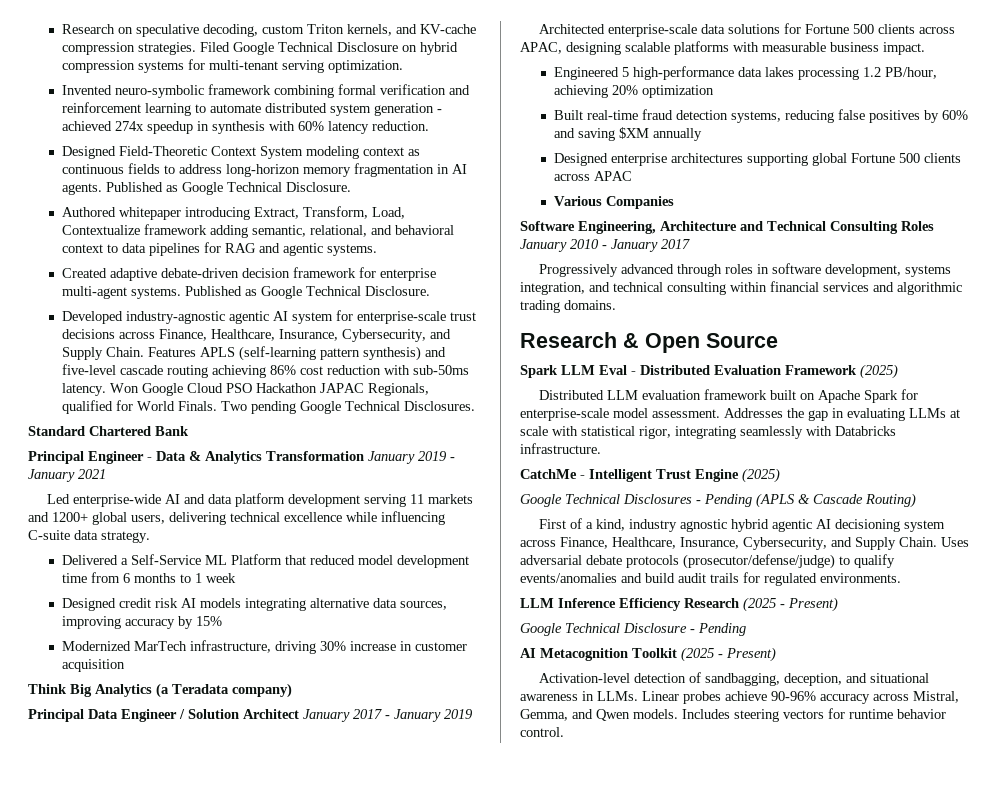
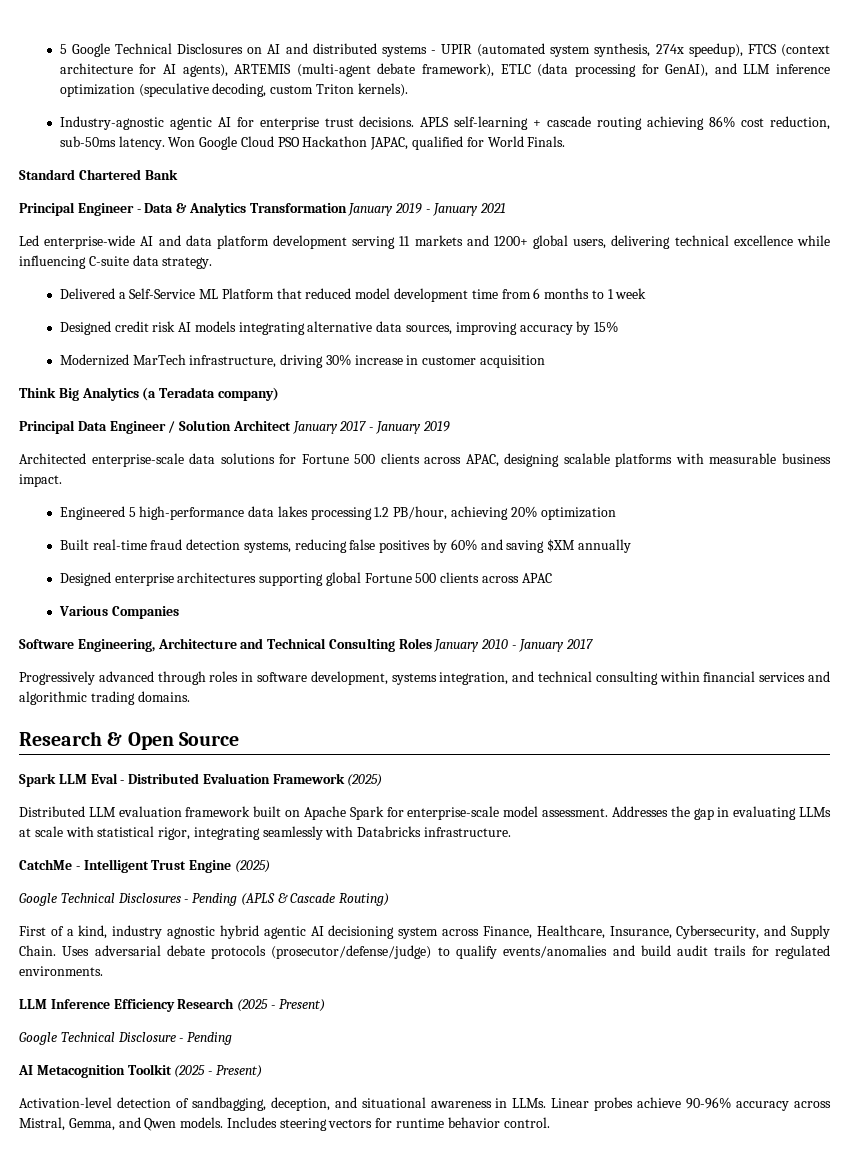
- Research on speculative decoding, custom Triton kernels, and KV-cache compression strategies. Filed Google Technical Disclosure on hybrid compression systems for multi-tenant serving optimization.
- Invented neuro-symbolic framework combining formal verification and reinforcement learning to automate distributed system generation - achieved 274x speedup in synthesis with 60% latency reduction.
- Designed Field-Theoretic Context System modeling context as continuous fields to address long-horizon memory fragmentation in AI agents. Published as Google Technical Disclosure.
- Authored whitepaper introducing Extract, Transform, Load, Contextualize framework adding semantic, relational, and behavioral context to data pipelines for RAG and agentic systems.
- Created adaptive debate-driven decision framework for enterprise multi-agent systems. Published as Google Technical Disclosure.
- Developed industry-agnostic agentic AI system for enterprise-scale trust decisions across Finance, Healthcare, Insurance, Cybersecurity, and Supply Chain. Features APLS (self-learning pattern synthesis) and five-level cascade routing achieving 86% cost reduction with sub-50ms latency.
+ 5 Google Technical Disclosures on AI and distributed systems - UPIR (automated system synthesis, 274x speedup), FTCS (context architecture for AI agents), ARTEMIS (multi-agent debate framework), ETLC (data processing for GenAI), and LLM inference optimization (speculative decoding, custom Triton kernels).
+ Industry-agnostic agentic AI for enterprise trust decisions. APLS self-learning + cascade routing achieving 86% cost reduction, sub-50ms latency.
- Won Google Cloud PSO Hackathon JAPAC Regionals, qualified for World Finals. Two pending Google Technical Disclosures.
+ Won Google Cloud PSO Hackathon JAPAC, qualified for World Finals.

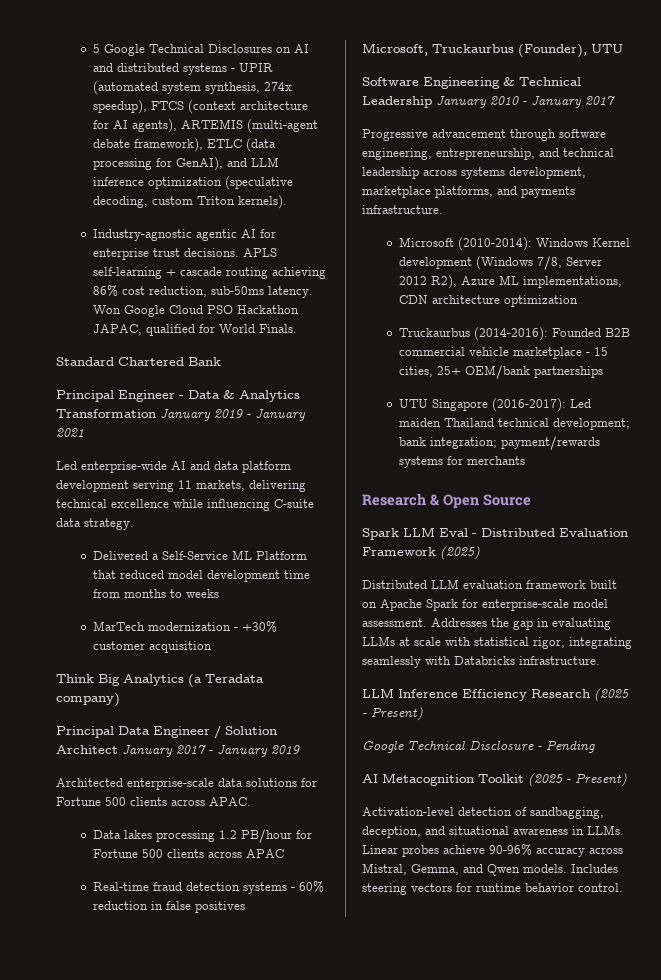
- Led enterprise-wide AI and data platform development serving 11 markets and 1200+ global users, delivering technical excellence while influencing C-suite data strategy.
+ Led enterprise-wide AI and data platform development serving 11 markets, delivering technical excellence while influencing C-suite data strategy.
- Delivered a Self-Service ML Platform that reduced model development time from 6 months to 1 week
- Designed credit risk AI models integrating alternative data sources, improving accuracy by 15%
- Modernized MarTech infrastructure, driving 30% increase in customer acquisition
+ Delivered a Self-Service ML Platform that reduced model development time from months to weeks
+ MarTech modernization - +30% customer acquisition
- Architected enterprise-scale data solutions for Fortune 500 clients across APAC, designing scalable platforms with measurable business impact.
- Engineered 5 high-performance data lakes processing 1.2 PB/hour, achieving 20% optimization
- Built real-time fraud detection systems, reducing false positives by 60% and saving $XM annually
- Designed enterprise architectures supporting global Fortune 500 clients across APAC
+ Architected enterprise-scale data solutions for Fortune 500 clients across APAC.
+ Data lakes processing 1.2 PB/hour for Fortune 500 clients across APAC
- Various Companies
- Software Engineering, Architecture and Technical Consulting Roles January 2010 - January 2017
+ Real-time fraud detection systems - 60% reduction in false positives
+ Microsoft, Truckaurbus (Founder), UTU
+ Software Engineering & Technical Leadership January 2010 - January 2017
- Progressively advanced through roles in software development, systems integration, and technical consulting within financial services and algorithmic trading domains.
+ Progressive advancement through software engineering, entrepreneurship, and technical leadership across systems development, marketplace platforms, and payments infrastructure.
+ Microsoft (2010-2014): Windows Kernel development (Windows 7/8, Server 2012 R2), Azure ML implementations, CDN architecture optimization
+ Truckaurbus (2014-2016): Founded B2B commercial vehicle marketplace - 15 cities, 25+ OEM/bank partnerships
+ UTU Singapore (2016-2017): Led maiden Thailand technical development; bank integration; payment/rewards systems for merchants
- CatchMe - Intelligent Trust Engine (2025)
- Google Technical Disclosures - Pending (APLS & Cascade Routing)
- First of a kind, industry agnostic hybrid agentic AI decisioning system across Finance, Healthcare, Insurance, Cybersecurity, and Supply Chain. Uses adversarial debate protocols (prosecutor/defense/judge) to qualify events/anomalies and build audit trails for regulated environments.

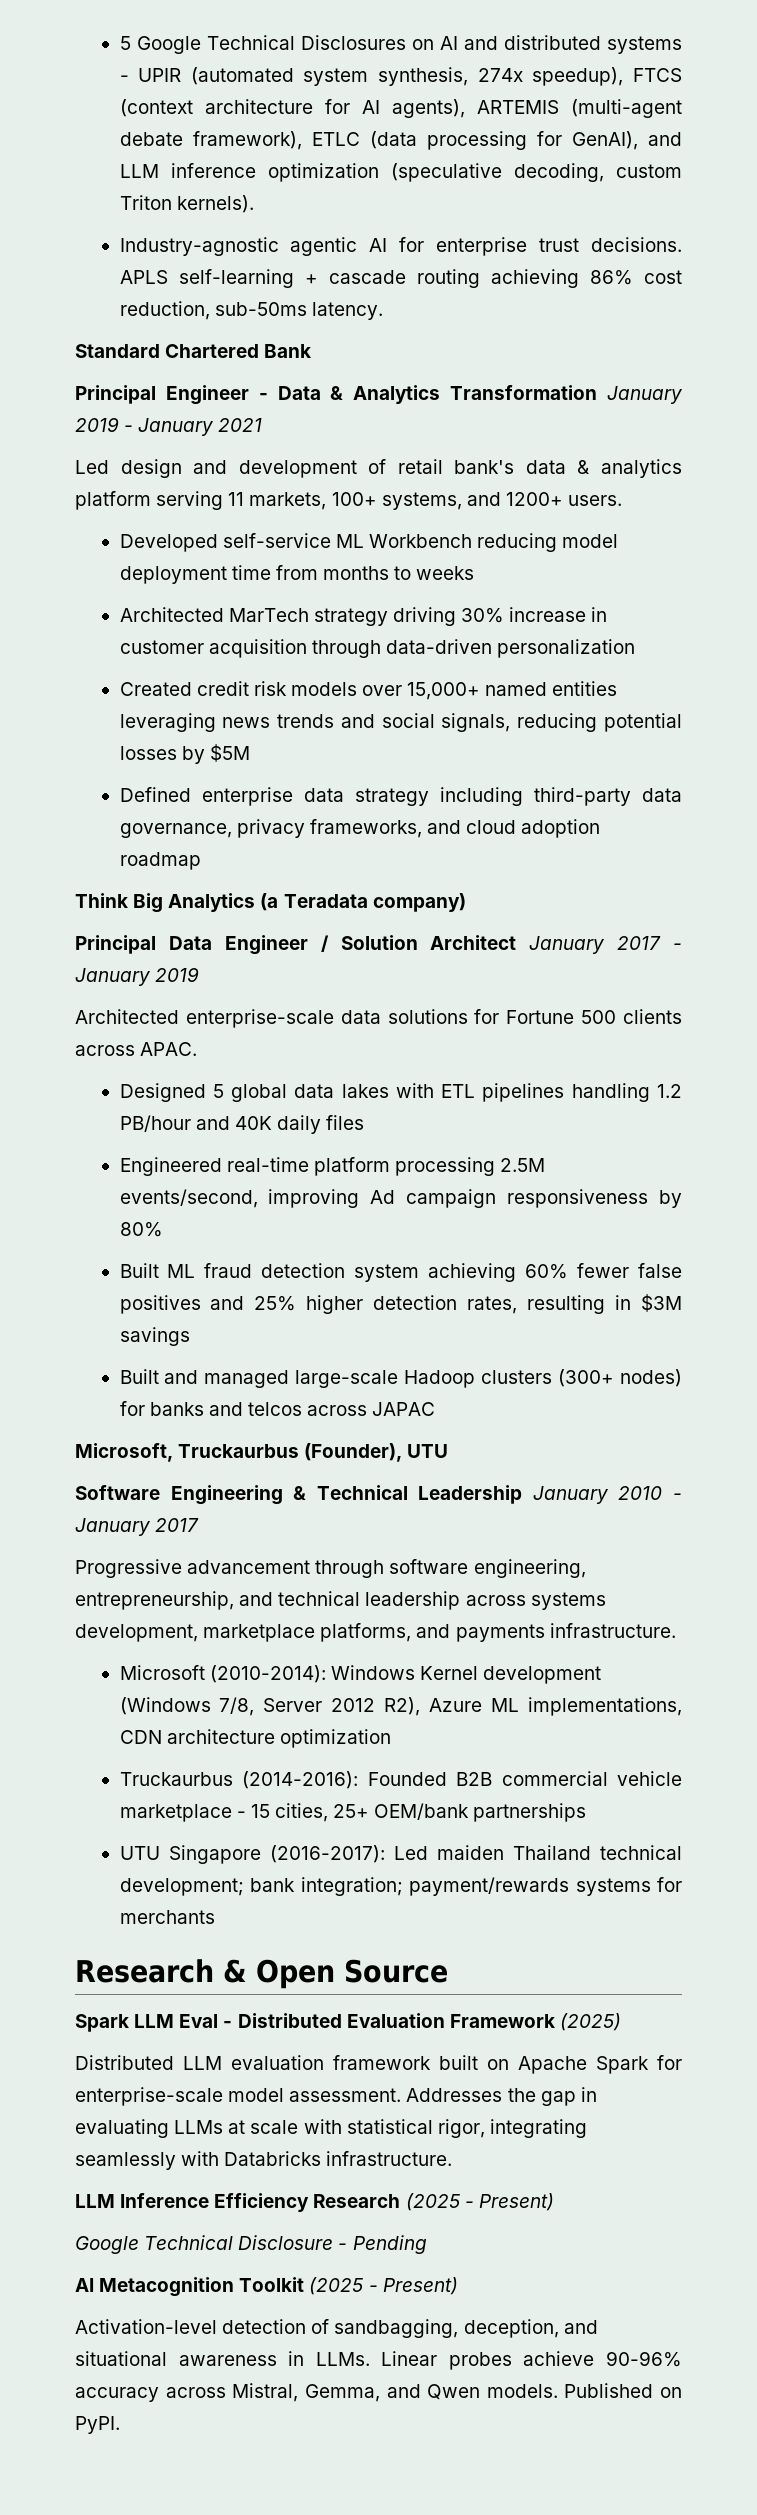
- Won Google Cloud PSO Hackathon JAPAC, qualified for World Finals.
- Led enterprise-wide AI and data platform development serving 11 markets, delivering technical excellence while influencing C-suite data strategy.
- Delivered a Self-Service ML Platform that reduced model development time from months to weeks
+ Led design and development of retail bank's data & analytics platform serving 11 markets, 100+ systems, and 1200+ users.
+ Developed self-service ML Workbench reducing model deployment time from months to weeks
- MarTech modernization - +30% customer acquisition
+ Architected MarTech strategy driving 30% increase in customer acquisition through data-driven personalization
+ Created credit risk models over 15,000+ named entities leveraging news trends and social signals, reducing potential losses by $5M
+ Defined enterprise data strategy including third-party data governance, privacy frameworks, and cloud adoption roadmap
- Data lakes processing 1.2 PB/hour for Fortune 500 clients across APAC
- Real-time fraud detection systems - 60% reduction in false positives
+ Designed 5 global data lakes with ETL pipelines handling 1.2 PB/hour and 40K daily files
+ Engineered real-time platform processing 2.5M events/second, improving Ad campaign responsiveness by 80%
+ Built ML fraud detection system achieving 60% fewer false positives and 25% higher detection rates, resulting in $3M savings
+ Built and managed large-scale Hadoop clusters (300+ nodes) for banks and telcos across JAPAC
- Includes steering vectors for runtime behavior control.
+ Published on PyPI.

